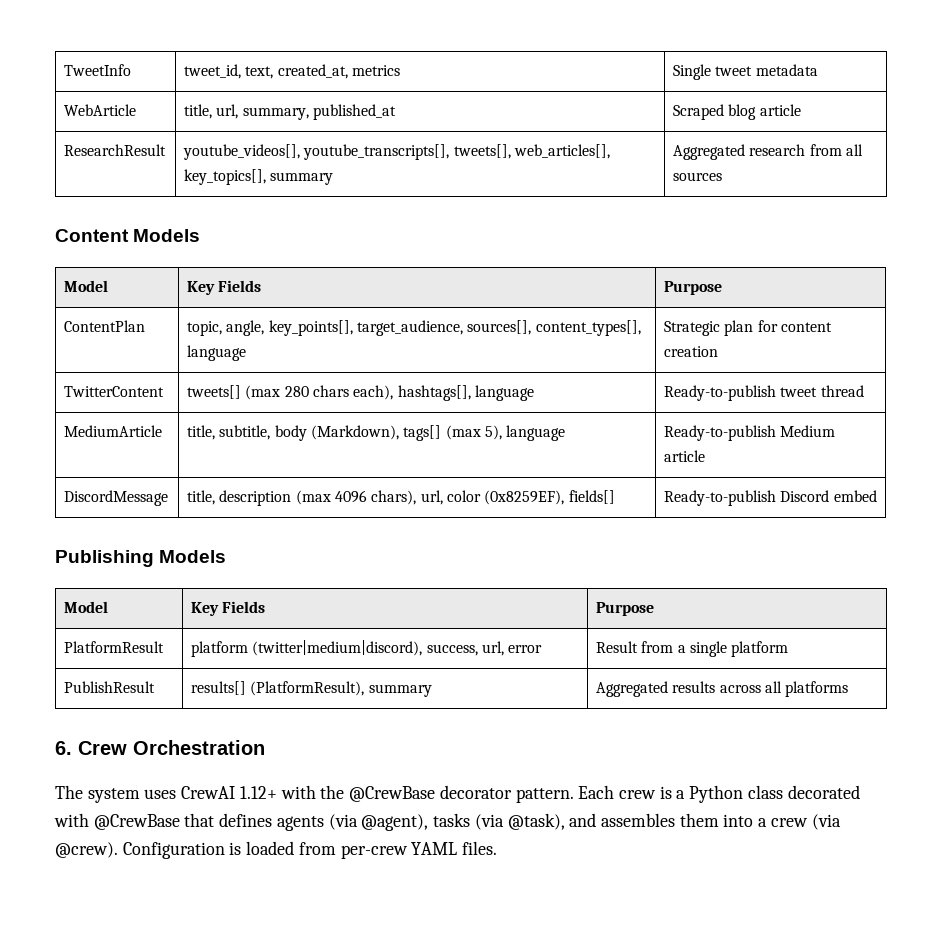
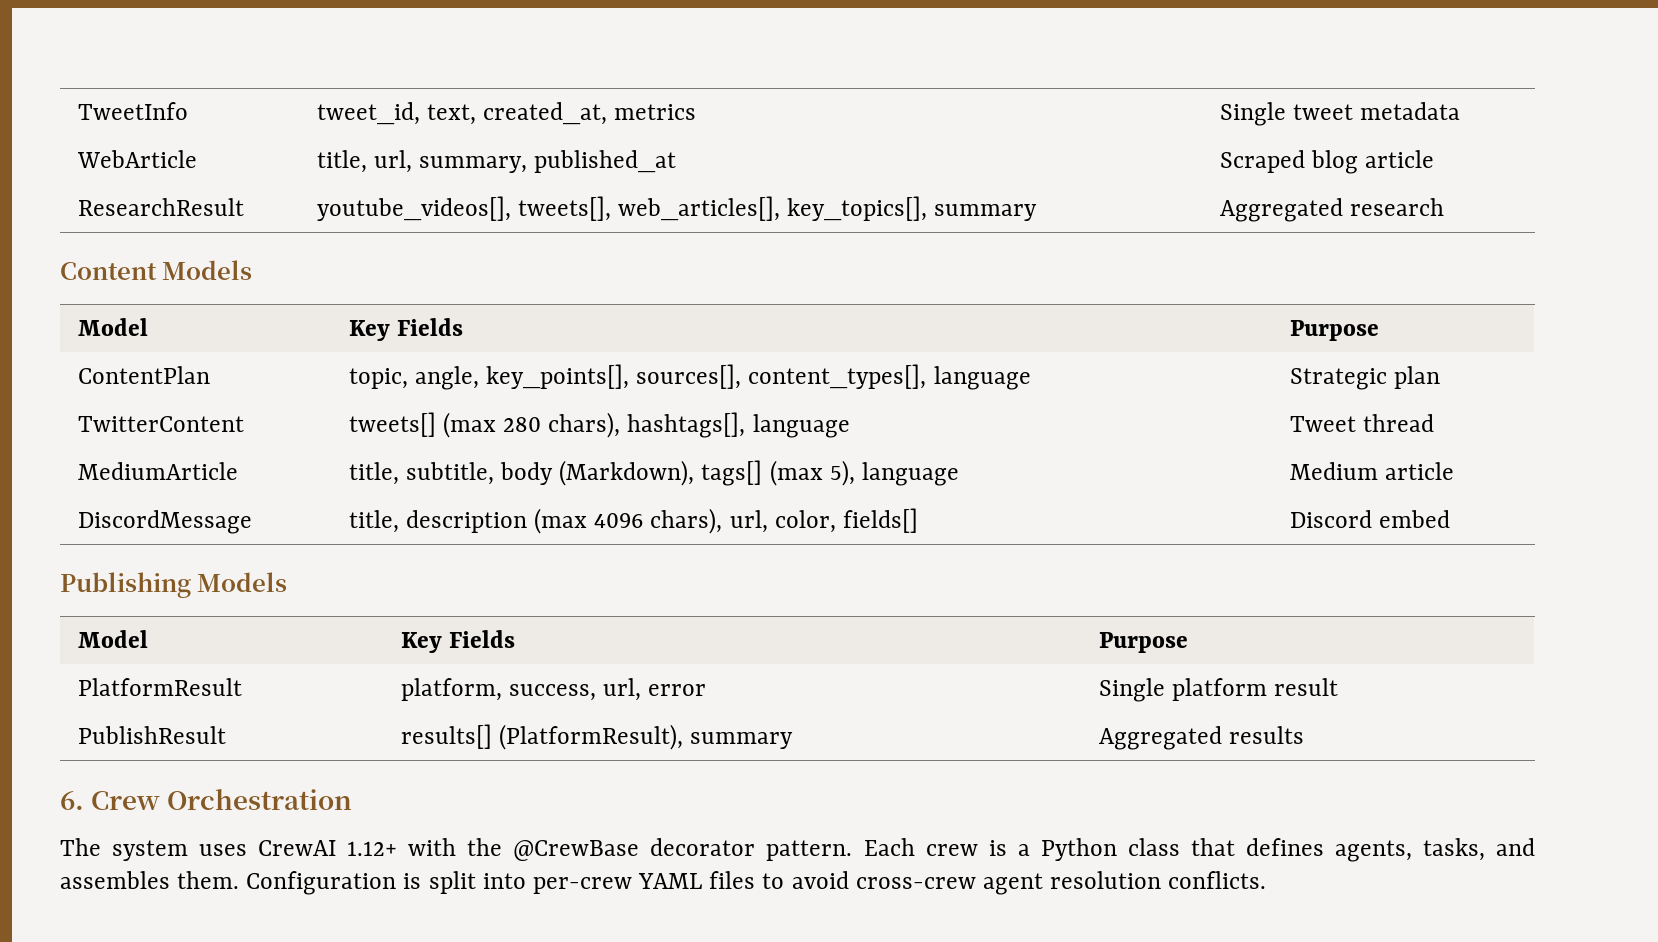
- ResearchResult | youtube_videos[], youtube_transcripts[], tweets[], web_articles[], key_topics[], summary | Aggregated research from all sources
+ ResearchResult | youtube_videos[], tweets[], web_articles[], key_topics[], summary | Aggregated research
- ContentPlan | topic, angle, key_points[], target_audience, sources[], content_types[], language | Strategic plan for content creation
+ ContentPlan | topic, angle, key_points[], sources[], content_types[], language | Strategic plan
- TwitterContent | tweets[] (max 280 chars each), hashtags[], language | Ready-to-publish tweet thread
+ TwitterContent | tweets[] (max 280 chars), hashtags[], language | Tweet thread
- MediumArticle | title, subtitle, body (Markdown), tags[] (max 5), language | Ready-to-publish Medium article
+ MediumArticle | title, subtitle, body (Markdown), tags[] (max 5), language | Medium article
- DiscordMessage | title, description (max 4096 chars), url, color (0x8259EF), fields[] | Ready-to-publish Discord embed
+ DiscordMessage | title, description (max 4096 chars), url, color, fields[] | Discord embed
- PlatformResult | platform (twitter|medium|discord), success, url, error | Result from a single platform
+ PlatformResult | platform, success, url, error | Single platform result
- PublishResult | results[] (PlatformResult), summary | Aggregated results across all platforms
+ PublishResult | results[] (PlatformResult), summary | Aggregated results
- Each crew is a Python class decorated with @CrewBase that defines agents (via @agent), tasks (via @task), and assembles them into a crew (via @crew). Configuration is loaded from per-crew YAML files.
+ Each crew is a Python class that defines agents, tasks, and assembles them. Configuration is split into per-crew YAML files to avoid cross-crew agent resolution conflicts.

